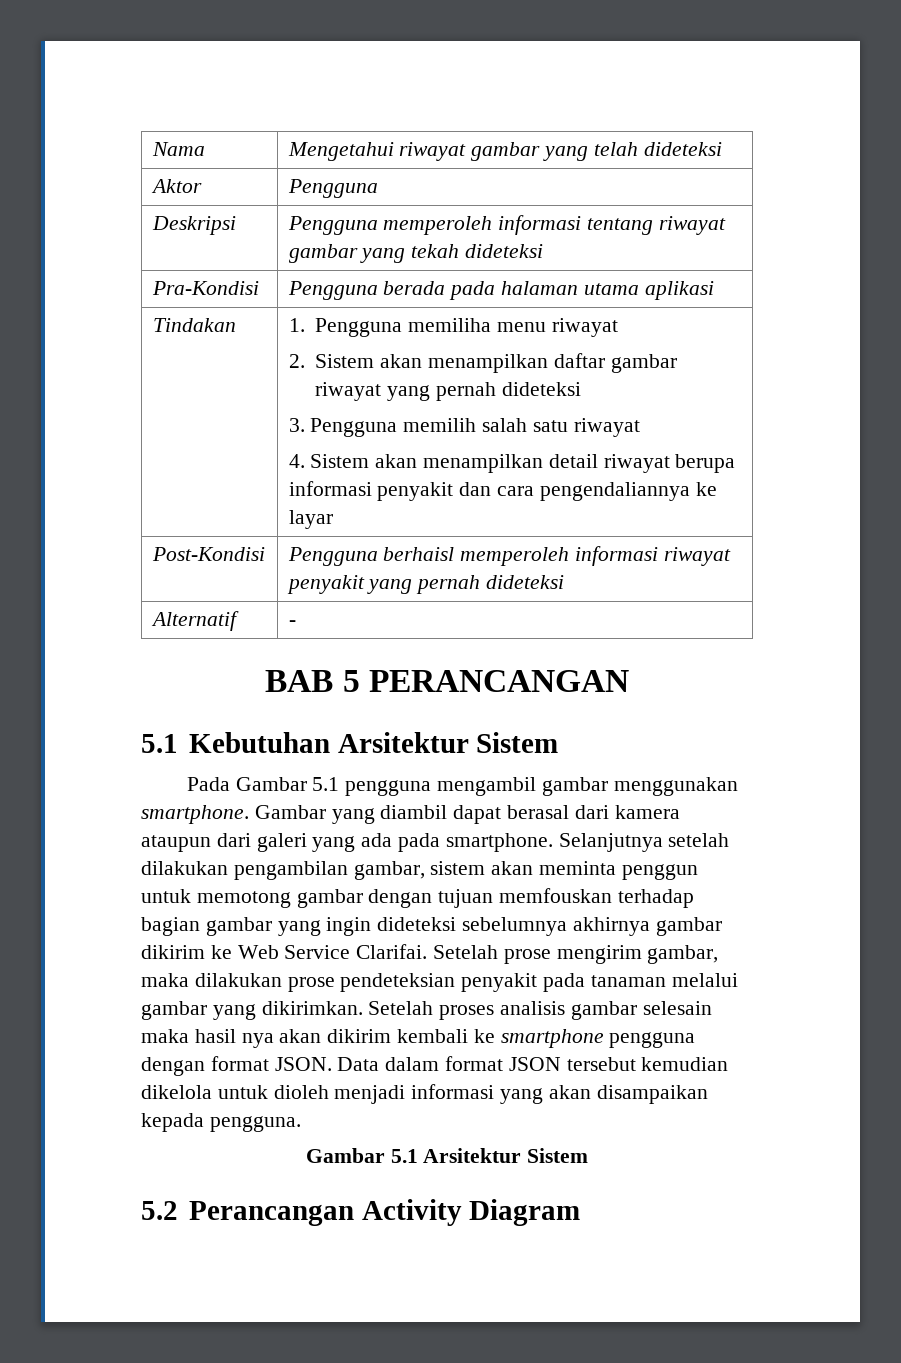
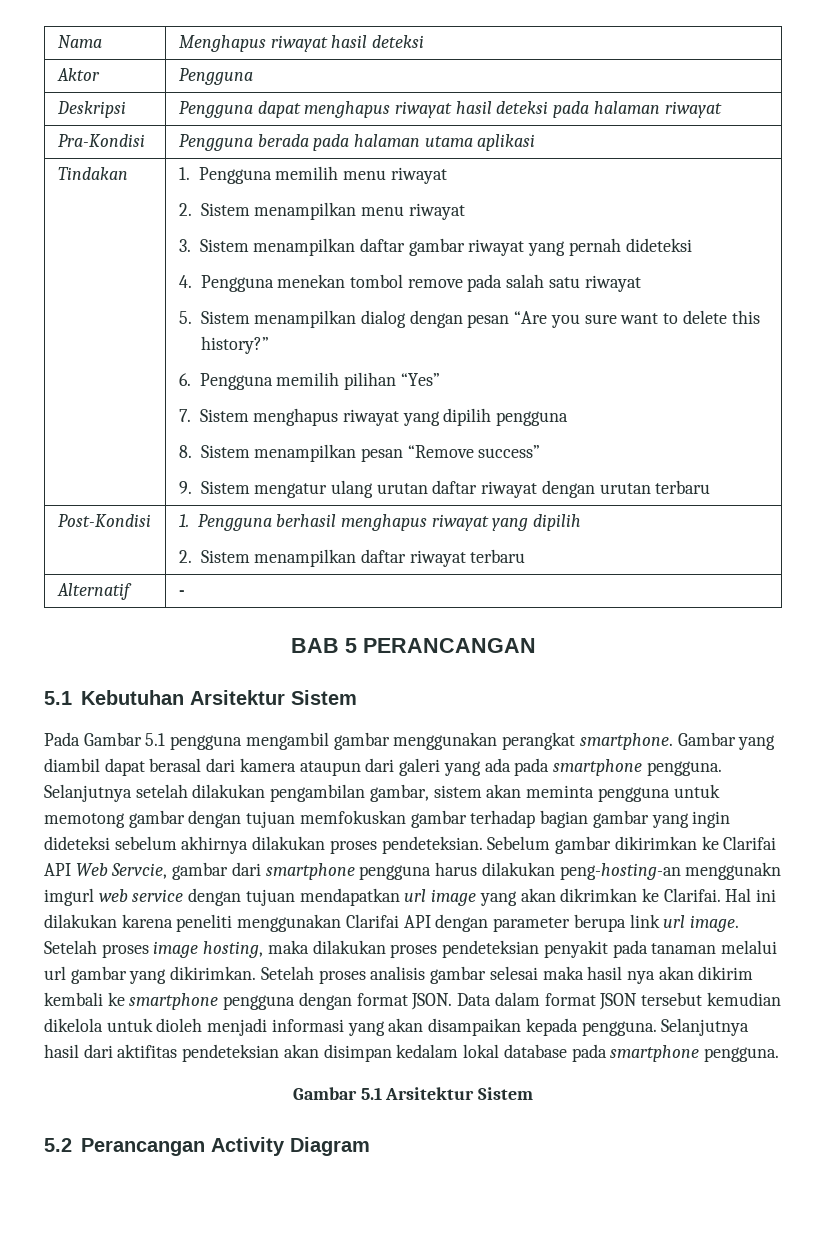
- Nama | Mengetahui riwayat gambar yang telah dideteksi
+ Nama | Menghapus riwayat hasil deteksi
  Aktor | Pengguna
- Deskripsi | Pengguna memperoleh informasi tentang riwayat gambar yang tekah dideteksi
+ Deskripsi | Pengguna dapat menghapus riwayat hasil deteksi pada halaman riwayat
- 1. Pengguna memiliha menu riwayat
+ 1. Pengguna memilih menu riwayat
- 2. Sistem akan menampilkan daftar gambar riwayat yang pernah dideteksi
+ 2. Sistem menampilkan menu riwayat
+ 3. Sistem menampilkan daftar gambar riwayat yang pernah dideteksi
- 3. Pengguna memilih salah satu riwayat
- 4. Sistem akan menampilkan detail riwayat berupa informasi penyakit dan cara pengendaliannya ke layar
- Post-Kondisi | Pengguna berhaisl memperoleh informasi riwayat penyakit yang pernah dideteksi
+ 4. Pengguna menekan tombol remove pada salah satu riwayat
+ 5. Sistem menampilkan dialog dengan pesan “Are you sure want to delete this history?”
+ 6. Pengguna memilih pilihan “Yes”
+ 7. Sistem menghapus riwayat yang dipilih pengguna
+ 8. Sistem menampilkan pesan “Remove success”
+ 9. Sistem mengatur ulang urutan daftar riwayat dengan urutan terbaru
+ Post-Kondisi | 1. Pengguna berhasil menghapus riwayat yang dipilih
+ 2. Sistem menampilkan daftar riwayat terbaru
- Pada Gambar 5.1 pengguna mengambil gambar menggunakan smartphone.
+ Pada Gambar 5.1 pengguna mengambil gambar menggunakan perangkat smartphone.
- Gambar yang diambil dapat berasal dari kamera ataupun dari galeri yang ada pada smartphone.
+ Gambar yang diambil dapat berasal dari kamera ataupun dari galeri yang ada pada smartphone pengguna.
- Selanjutnya setelah dilakukan pengambilan gambar, sistem akan meminta penggun untuk memotong gambar dengan tujuan memfouskan terhadap bagian gambar yang ingin dideteksi sebelumnya akhirnya gambar dikirim ke Web Service Clarifai. Setelah prose mengirim gambar, maka dilakukan prose pendeteksian penyakit pada tanaman melalui gambar yang dikirimkan.
+ Selanjutnya setelah dilakukan pengambilan gambar, sistem akan meminta pengguna untuk memotong gambar dengan tujuan memfokuskan gambar terhadap bagian gambar yang ingin dideteksi sebelum akhirnya dilakukan proses pendeteksian. Sebelum gambar dikirimkan ke Clarifai API Web Servcie, gambar dari smartphone pengguna harus dilakukan peng-hosting-an menggunakn imgurl web service dengan tujuan mendapatkan url image yang akan dikrimkan ke Clarifai. Hal ini dilakukan karena peneliti menggunakan Clarifai API dengan parameter berupa link url image. Setelah proses image hosting, maka dilakukan proses pendeteksian penyakit pada tanaman melalui url gambar yang dikirimkan.
- Setelah proses analisis gambar selesain maka hasil nya akan dikirim kembali ke smartphone pengguna dengan format JSON.
+ Setelah proses analisis gambar selesai maka hasil nya akan dikirim kembali ke smartphone pengguna dengan format JSON.
+ Selanjutnya hasil dari aktifitas pendeteksian akan disimpan kedalam lokal database pada smartphone pengguna.

